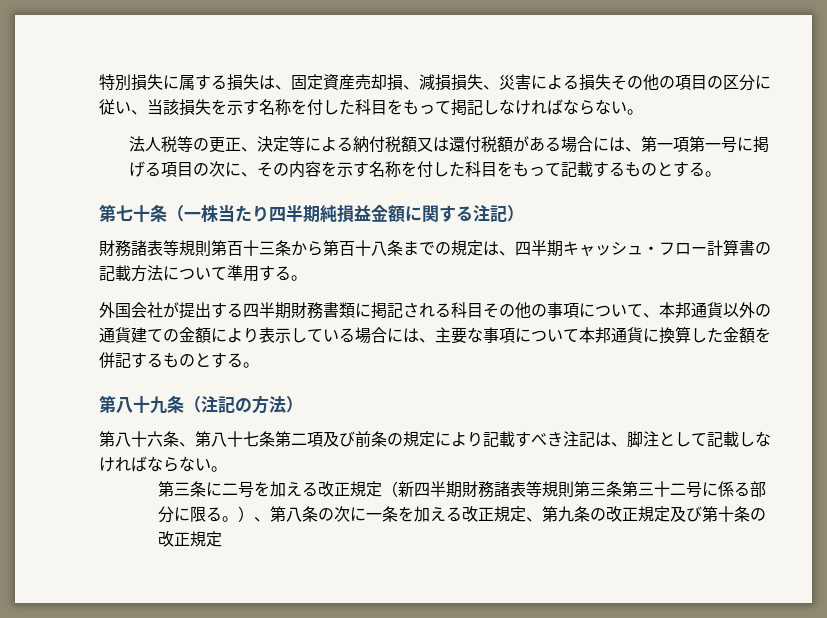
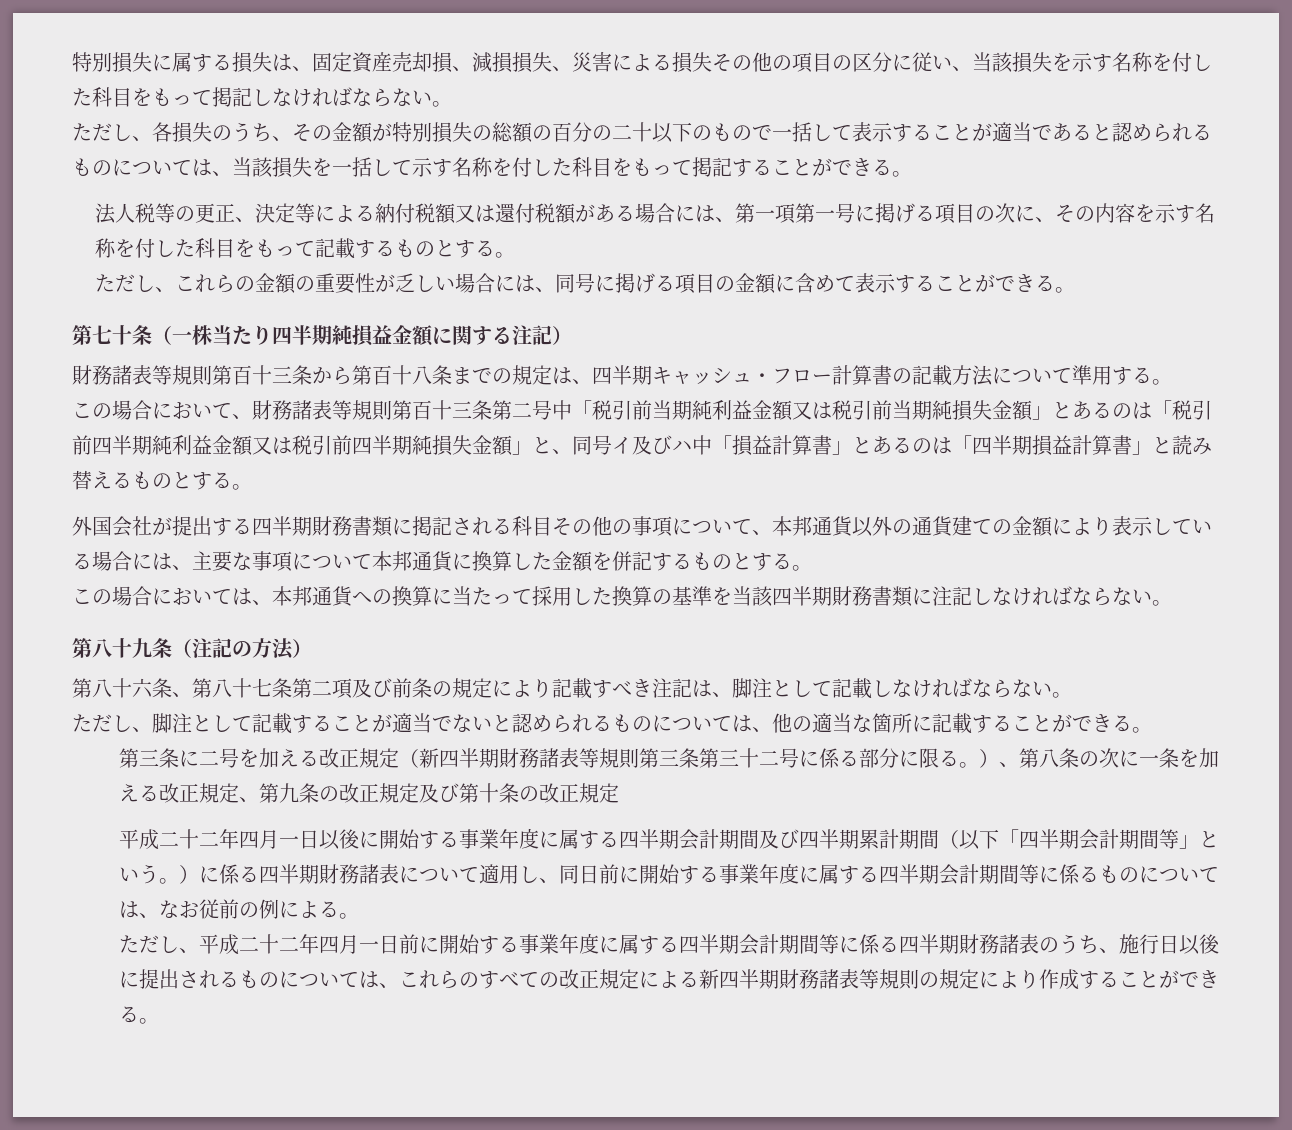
+ ただし、各損失のうち、その金額が特別損失の総額の百分の二十以下のもので一括して表示することが適当であると認められるものについては、当該損失を一括して示す名称を付した科目をもって掲記することができる。
+ ただし、これらの金額の重要性が乏しい場合には、同号に掲げる項目の金額に含めて表示することができる。
+ この場合において、財務諸表等規則第百十三条第二号中「税引前当期純利益金額又は税引前当期純損失金額」とあるのは「税引前四半期純利益金額又は税引前四半期純損失金額」と、同号イ及びハ中「損益計算書」とあるのは「四半期損益計算書」と読み替えるものとする。
+ この場合においては、本邦通貨への換算に当たって採用した換算の基準を当該四半期財務書類に注記しなければならない。
+ ただし、脚注として記載することが適当でないと認められるものについては、他の適当な箇所に記載することができる。
+ 平成二十二年四月一日以後に開始する事業年度に属する四半期会計期間及び四半期累計期間（以下「四半期会計期間等」という。）に係る四半期財務諸表について適用し、同日前に開始する事業年度に属する四半期会計期間等に係るものについては、なお従前の例による。
+ ただし、平成二十二年四月一日前に開始する事業年度に属する四半期会計期間等に係る四半期財務諸表のうち、施行日以後に提出されるものについては、これらのすべての改正規定による新四半期財務諸表等規則の規定により作成することができる。

